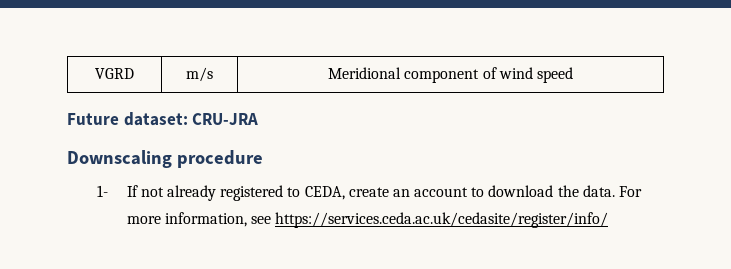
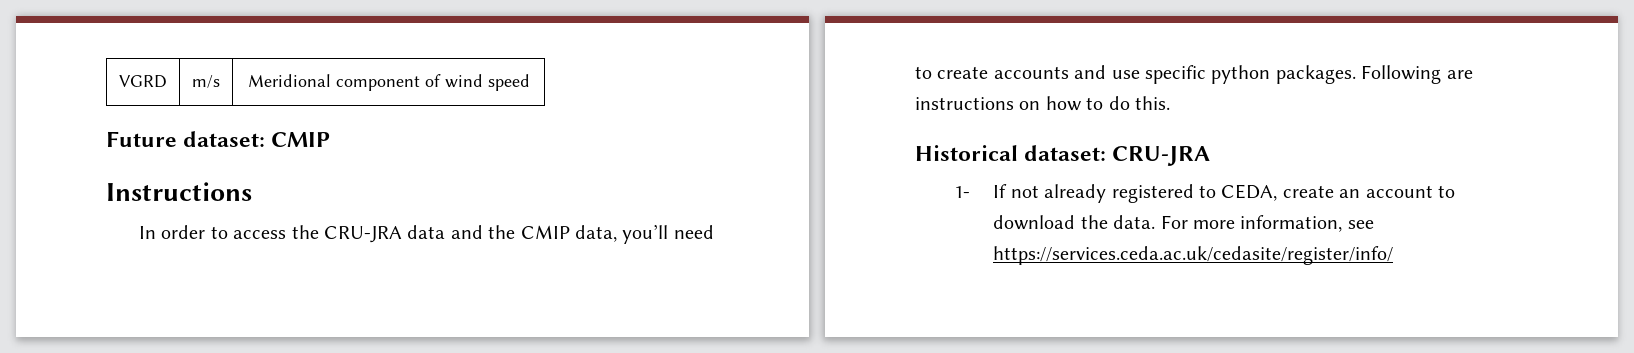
- Future dataset: CRU-JRA
- Downscaling procedure
+ Future dataset: CMIP
+ Instructions
+ In order to access the CRU-JRA data and the CMIP data, you’ll need to create accounts and use specific python packages. Following are instructions on how to do this.
+ Historical dataset: CRU-JRA

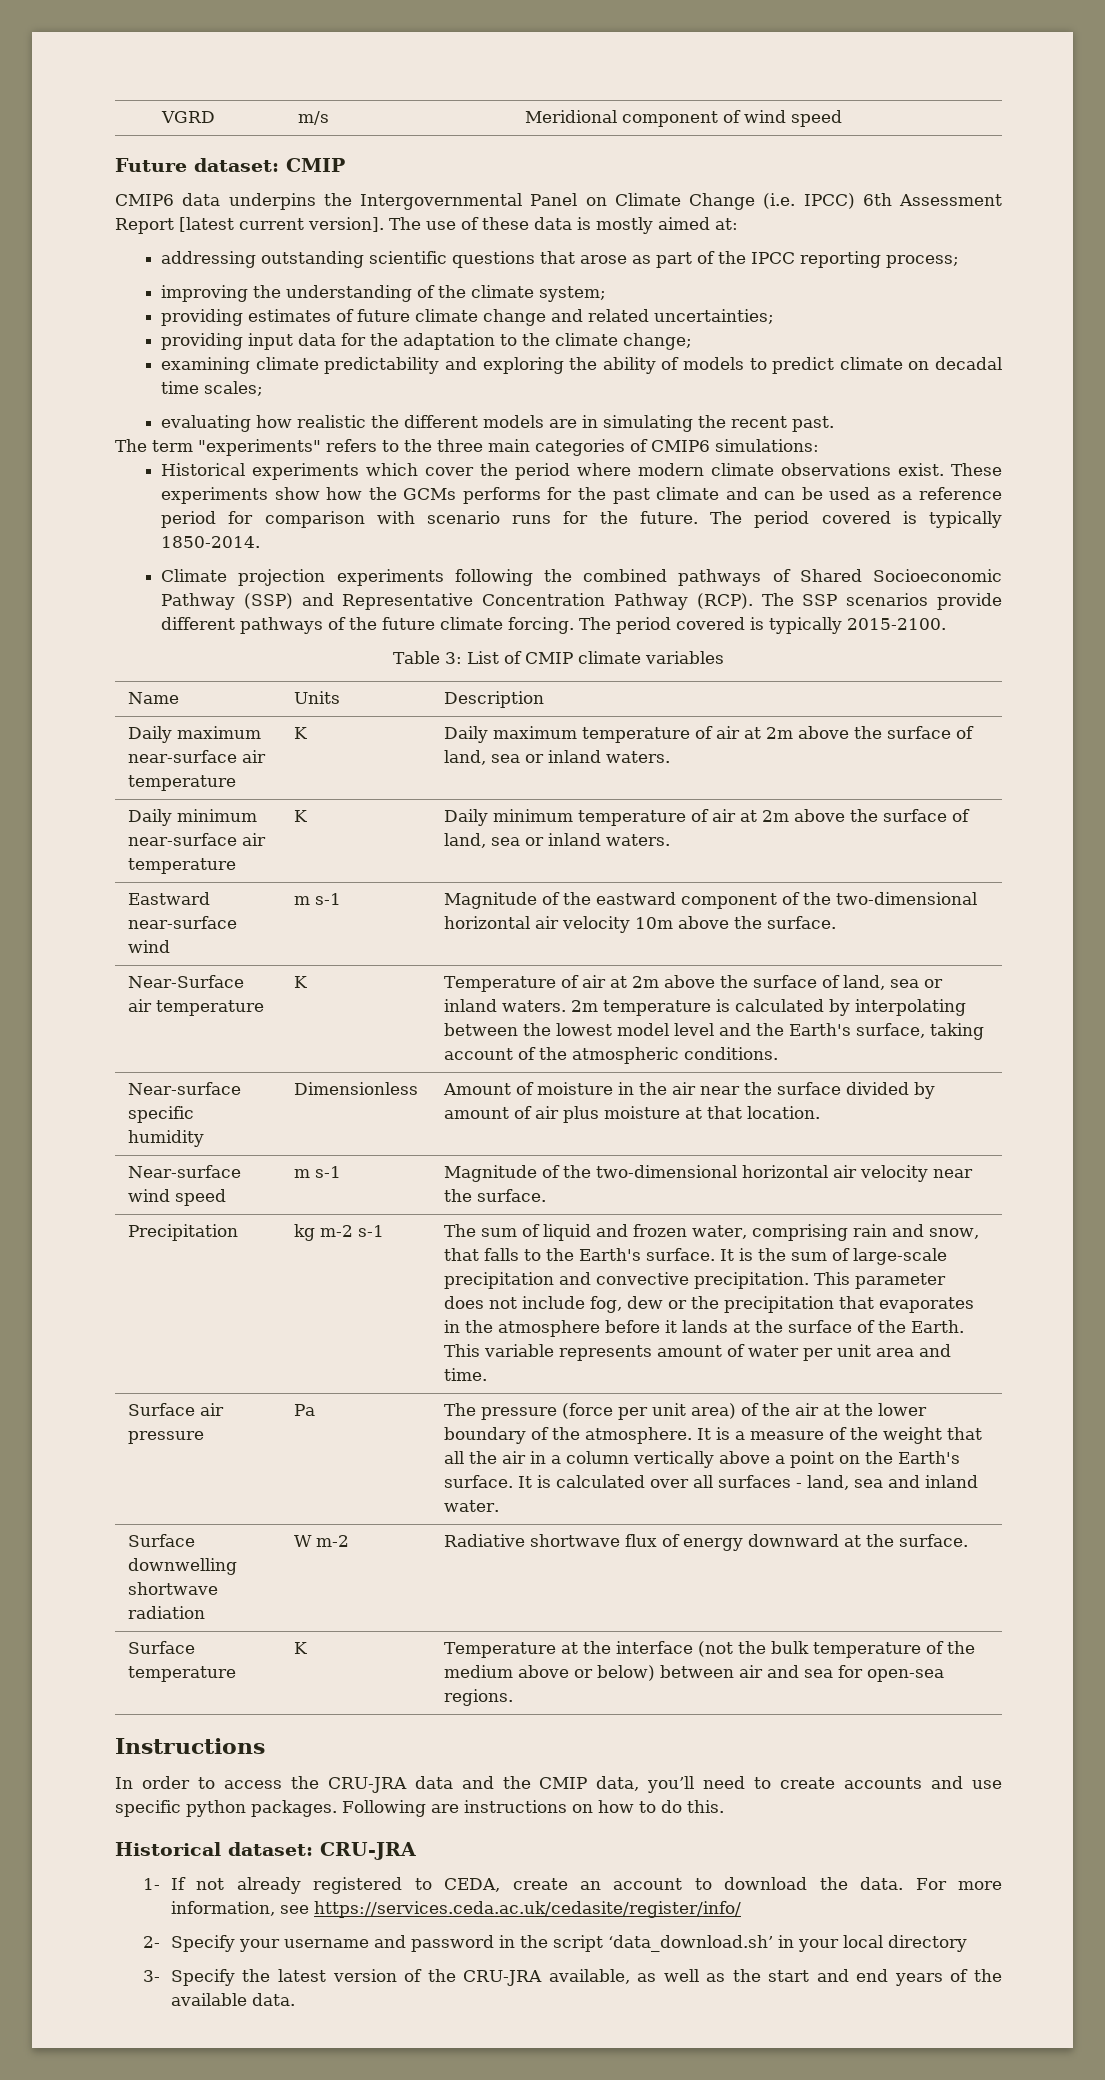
+ CMIP6 data underpins the Intergovernmental Panel on Climate Change (i.e. IPCC) 6th Assessment Report [latest current version]. The use of these data is mostly aimed at:
+ addressing outstanding scientific questions that arose as part of the IPCC reporting process;
+ improving the understanding of the climate system;
+ providing estimates of future climate change and related uncertainties;
+ providing input data for the adaptation to the climate change;
+ examining climate predictability and exploring the ability of models to predict climate on decadal time scales;
+ evaluating how realistic the different models are in simulating the recent past.
+ The term "experiments" refers to the three main categories of CMIP6 simulations:
+ Historical experiments which cover the period where modern climate observations exist. These experiments show how the GCMs performs for the past climate and can be used as a reference period for comparison with scenario runs for the future. The period covered is typically 1850-2014.
+ Climate projection experiments following the combined pathways of Shared Socioeconomic Pathway (SSP) and Representative Concentration Pathway (RCP). The SSP scenarios provide different pathways of the future climate forcing. The period covered is typically 2015-2100.
+ Table 3: List of CMIP climate variables
+ Name | Units | Description
+ Daily maximum near-surface air temperature | K | Daily maximum temperature of air at 2m above the surface of land, sea or inland waters.
+ Daily minimum near-surface air temperature | K | Daily minimum temperature of air at 2m above the surface of land, sea or inland waters.
+ Eastward near-surface wind | m s-1 | Magnitude of the eastward component of the two-dimensional horizontal air velocity 10m above the surface.
+ Near-Surface air temperature | K | Temperature of air at 2m above the surface of land, sea or inland waters. 2m temperature is calculated by interpolating between the lowest model level and the Earth's surface, taking account of the atmospheric conditions.
+ Near-surface specific humidity | Dimensionless | Amount of moisture in the air near the surface divided by amount of air plus moisture at that location.
+ Near-surface wind speed | m s-1 | Magnitude of the two-dimensional horizontal air velocity near the surface.
+ Precipitation | kg m-2 s-1 | The sum of liquid and frozen water, comprising rain and snow, that falls to the Earth's surface. It is the sum of large-scale precipitation and convective precipitation. This parameter does not include fog, dew or the precipitation that evaporates in the atmosphere before it lands at the surface of the Earth. This variable represents amount of water per unit area and time.
+ Surface air pressure | Pa | The pressure (force per unit area) of the air at the lower boundary of the atmosphere. It is a measure of the weight that all the air in a column vertically above a point on the Earth's surface. It is calculated over all surfaces - land, sea and inland water.
+ Surface downwelling shortwave radiation | W m-2 | Radiative shortwave flux of energy downward at the surface.
+ Surface temperature | K | Temperature at the interface (not the bulk temperature of the medium above or below) between air and sea for open-sea regions.
+ 2- Specify your username and password in the script ‘data_download.sh’ in your local directory
+ 3- Specify the latest version of the CRU-JRA available, as well as the start and end years of the available data.

